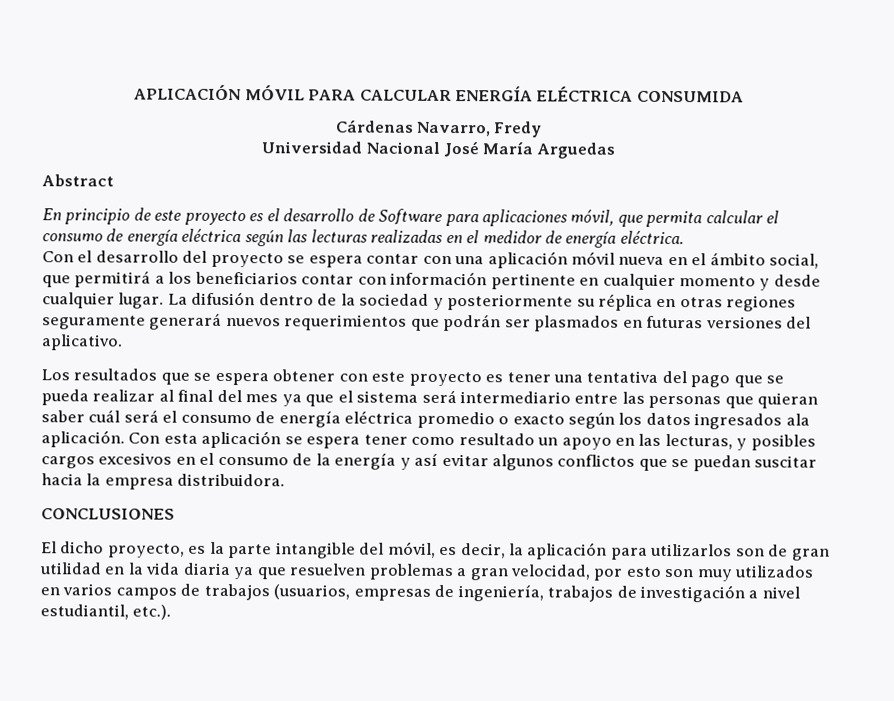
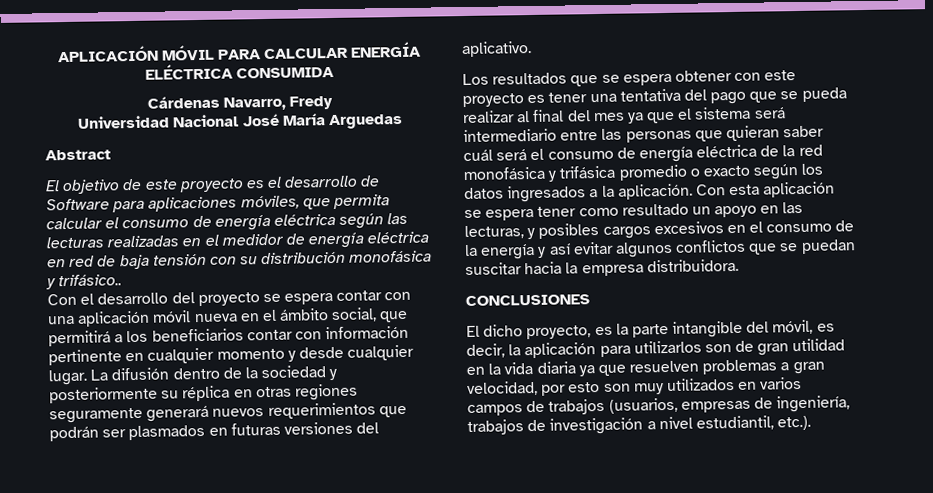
- En principio de este proyecto es el desarrollo de Software para aplicaciones móvil, que permita calcular el consumo de energía eléctrica según las lecturas realizadas en el medidor de energía eléctrica.
+ El objetivo de este proyecto es el desarrollo de Software para aplicaciones móviles, que permita calcular el consumo de energía eléctrica según las lecturas realizadas en el medidor de energía eléctrica en red de baja tensión con su distribución monofásica y trifásico..
- Los resultados que se espera obtener con este proyecto es tener una tentativa del pago que se pueda realizar al final del mes ya que el sistema será intermediario entre las personas que quieran saber cuál será el consumo de energía eléctrica promedio o exacto según los datos ingresados ala aplicación.
+ Los resultados que se espera obtener con este proyecto es tener una tentativa del pago que se pueda realizar al final del mes ya que el sistema será intermediario entre las personas que quieran saber cuál será el consumo de energía eléctrica de la red monofásica y trifásica promedio o exacto según los datos ingresados a la aplicación.

